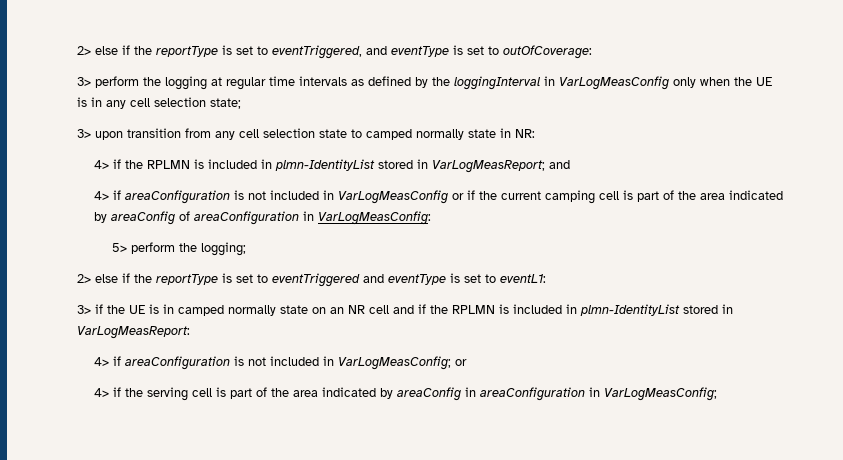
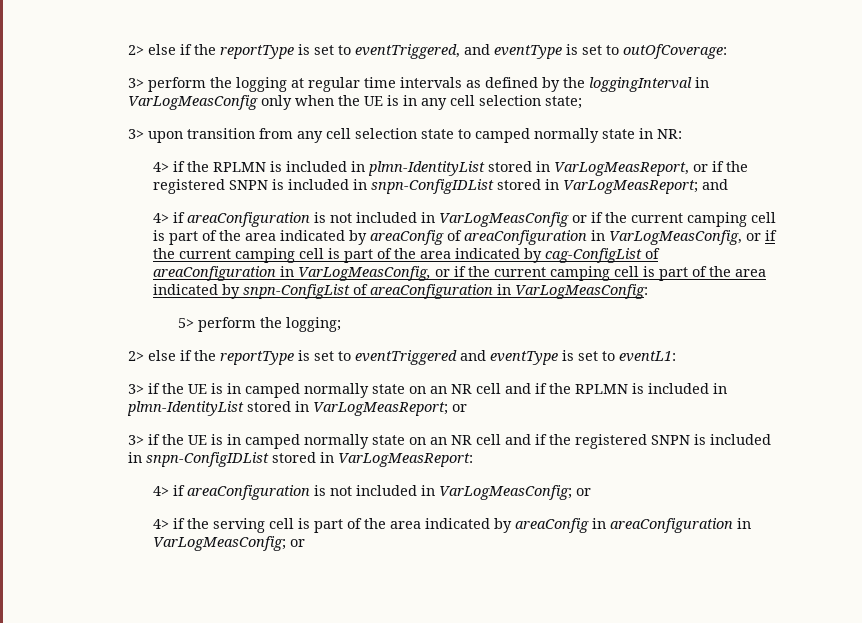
- 4> if the RPLMN is included in plmn-IdentityList stored in VarLogMeasReport; and
+ 4> if the RPLMN is included in plmn-IdentityList stored in VarLogMeasReport, or if the registered SNPN is included in snpn-ConfigIDList stored in VarLogMeasReport; and
- 4> if areaConfiguration is not included in VarLogMeasConfig or if the current camping cell is part of the area indicated by areaConfig of areaConfiguration in VarLogMeasConfig:
+ 4> if areaConfiguration is not included in VarLogMeasConfig or if the current camping cell is part of the area indicated by areaConfig of areaConfiguration in VarLogMeasConfig, or if the current camping cell is part of the area indicated by cag-ConfigList of areaConfiguration in VarLogMeasConfig, or if the current camping cell is part of the area indicated by snpn-ConfigList of areaConfiguration in VarLogMeasConfig:
- 3> if the UE is in camped normally state on an NR cell and if the RPLMN is included in plmn-IdentityList stored in VarLogMeasReport:
+ 3> if the UE is in camped normally state on an NR cell and if the RPLMN is included in plmn-IdentityList stored in VarLogMeasReport; or
+ 3> if the UE is in camped normally state on an NR cell and if the registered SNPN is included in snpn-ConfigIDList stored in VarLogMeasReport:
- 4> if the serving cell is part of the area indicated by areaConfig in areaConfiguration in VarLogMeasConfig;
+ 4> if the serving cell is part of the area indicated by areaConfig in areaConfiguration in VarLogMeasConfig; or

